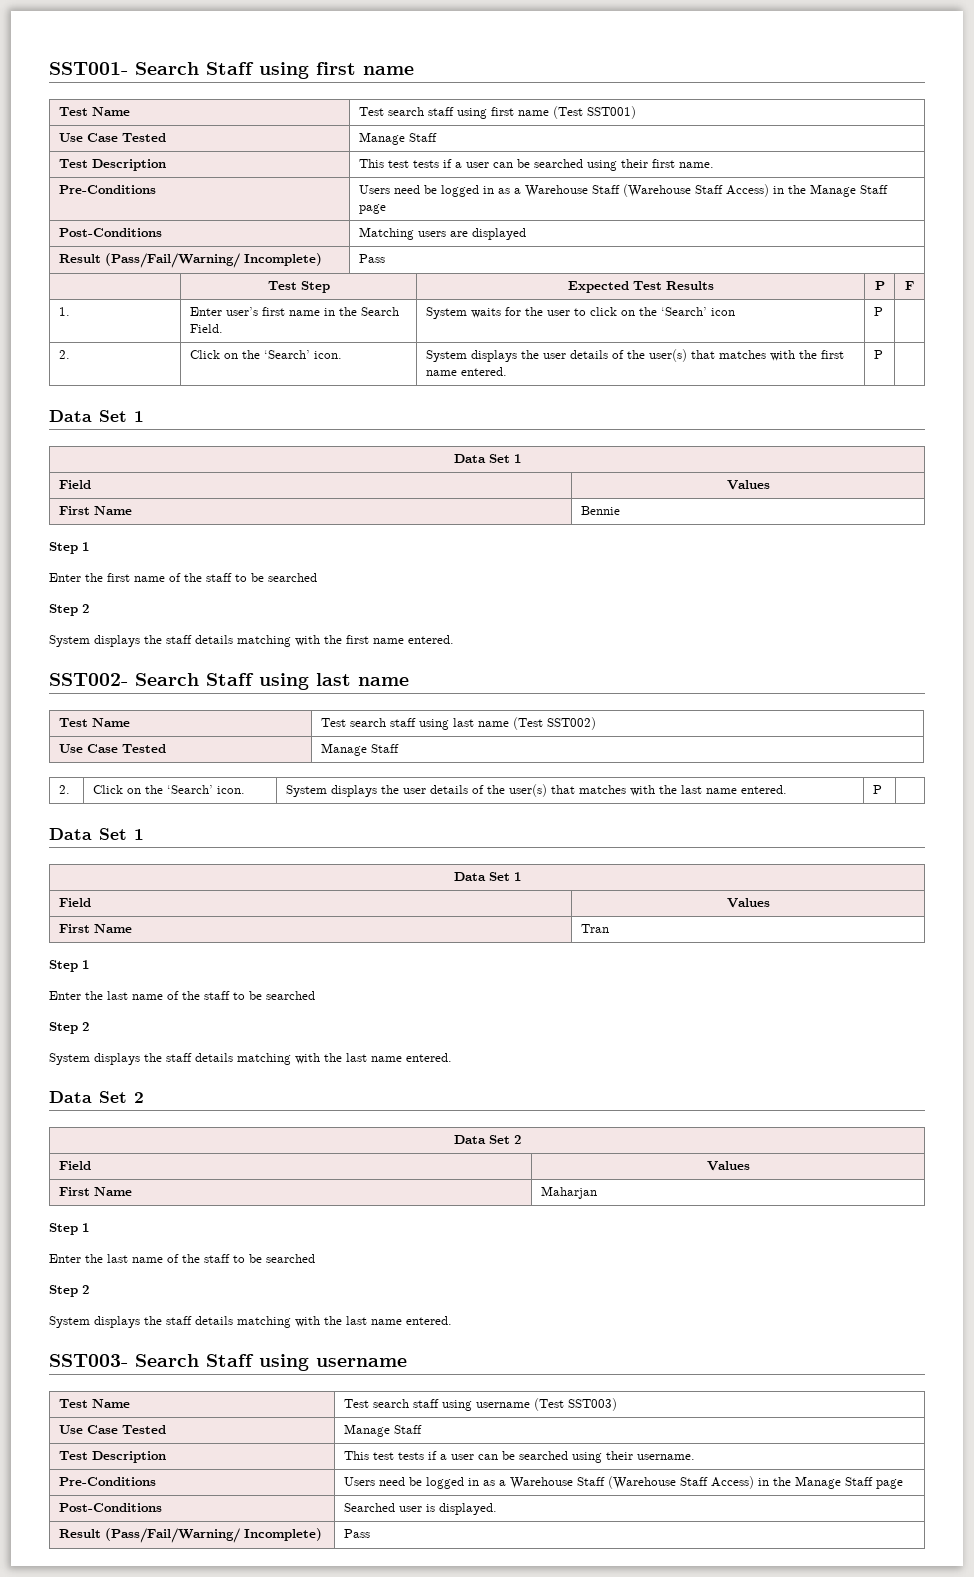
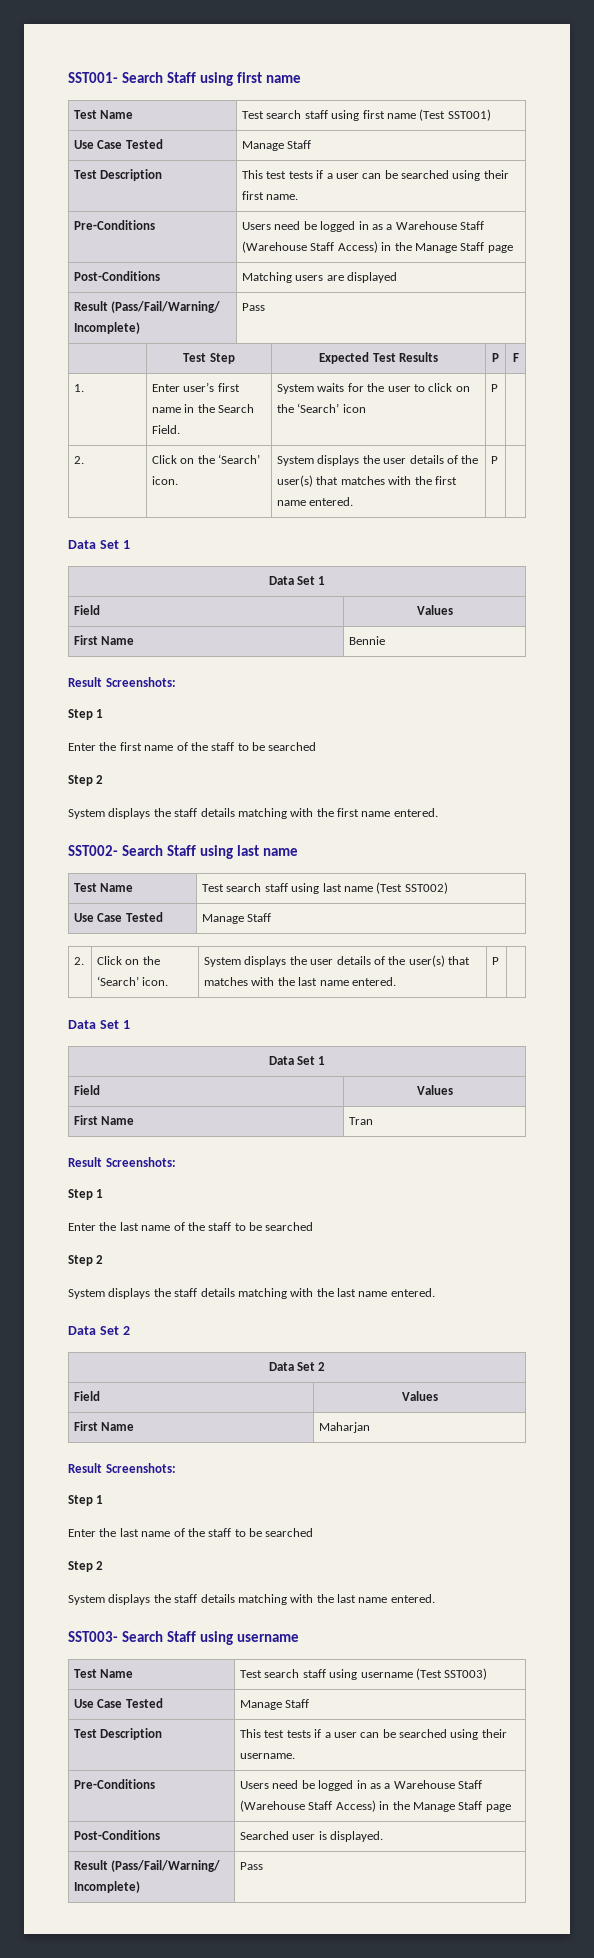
  First Name | Bennie
+ Result Screenshots:
  First Name | Tran
+ Result Screenshots:
  First Name | Maharjan
+ Result Screenshots:

